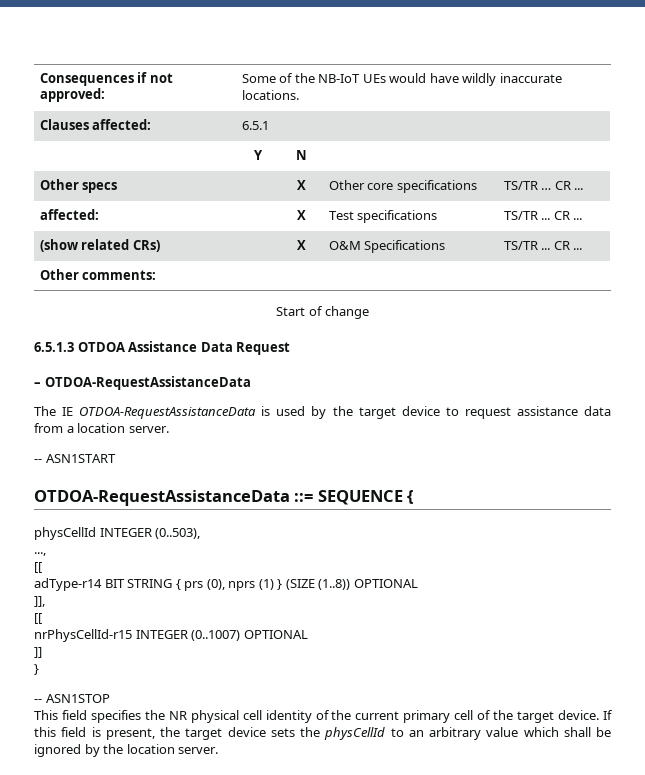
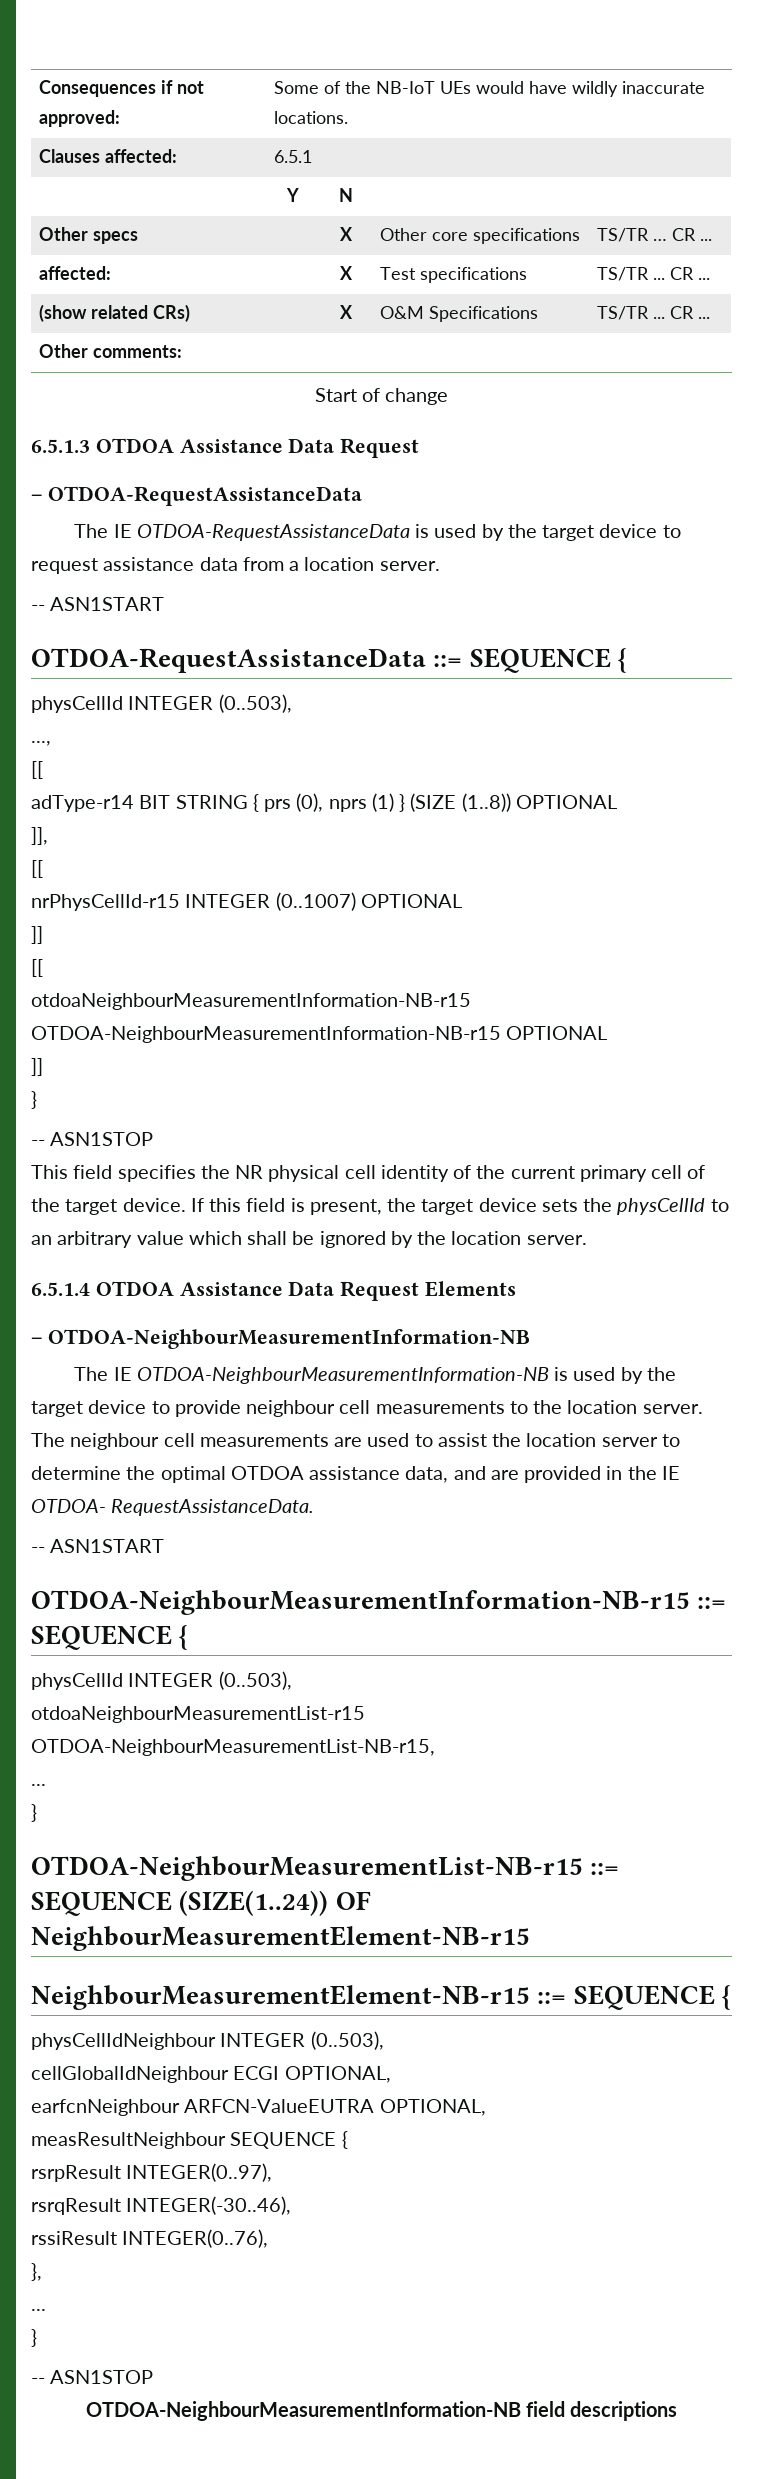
  nrPhysCellId-r15 INTEGER (0..1007) OPTIONAL
+ ]]
+ [[
+ otdoaNeighbourMeasurementInformation-NB-r15 OTDOA-NeighbourMeasurementInformation-NB-r15 OPTIONAL
+ 6.5.1.4 OTDOA Assistance Data Request Elements
+ – OTDOA-NeighbourMeasurementInformation-NB
+ The IE OTDOA-NeighbourMeasurementInformation-NB is used by the target device to provide neighbour cell measurements to the location server. The neighbour cell measurements are used to assist the location server to determine the optimal OTDOA assistance data, and are provided in the IE OTDOA- RequestAssistanceData.
+ -- ASN1START
+ OTDOA-NeighbourMeasurementInformation-NB-r15 ::= SEQUENCE {
+ physCellId INTEGER (0..503),
+ otdoaNeighbourMeasurementList-r15 OTDOA-NeighbourMeasurementList-NB-r15,
+ ...
+ }
+ OTDOA-NeighbourMeasurementList-NB-r15 ::= SEQUENCE (SIZE(1..24)) OF NeighbourMeasurementElement-NB-r15
+ NeighbourMeasurementElement-NB-r15 ::= SEQUENCE {
+ physCellIdNeighbour INTEGER (0..503),
+ cellGlobalIdNeighbour ECGI OPTIONAL,
+ earfcnNeighbour ARFCN-ValueEUTRA OPTIONAL,
+ measResultNeighbour SEQUENCE {
+ rsrpResult INTEGER(0..97),
+ rsrqResult INTEGER(-30..46),
+ rssiResult INTEGER(0..76),
+ },
+ ...
+ }
+ -- ASN1STOP
+ OTDOA-NeighbourMeasurementInformation-NB field descriptions

